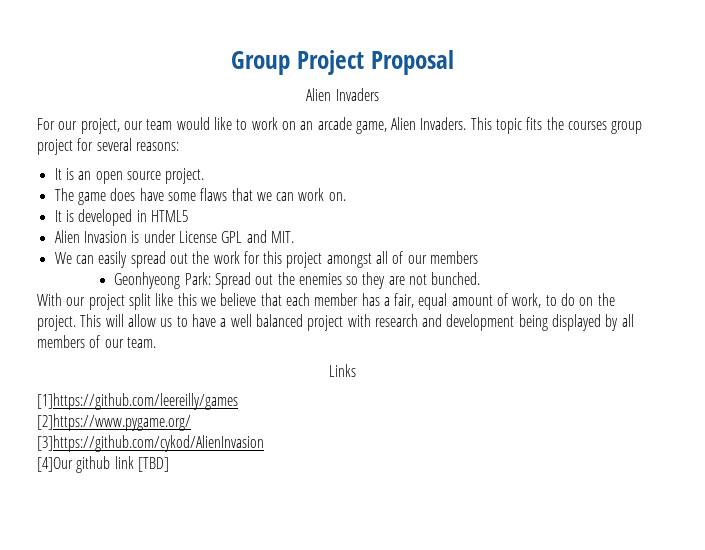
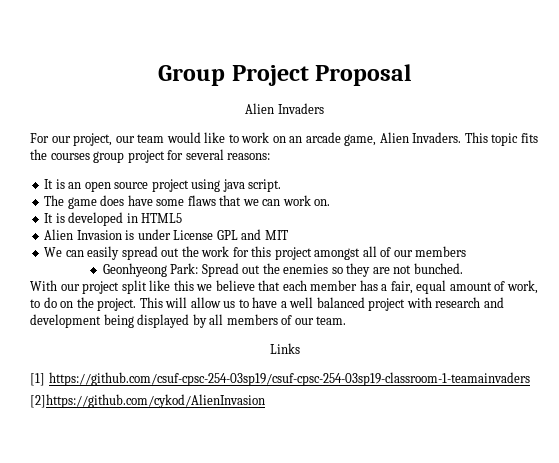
- It is an open source project.
+ It is an open source project using java script.
- Alien Invasion is under License GPL and MIT.
+ Alien Invasion is under License GPL and MIT
- [1]https://github.com/leereilly/games
- [2]https://www.pygame.org/
- [3]https://github.com/cykod/AlienInvasion
- [4]Our github link [TBD]
+ [1] https://github.com/csuf-cpsc-254-03sp19/csuf-cpsc-254-03sp19-classroom-1-teamainvaders
+ [2]https://github.com/cykod/AlienInvasion

